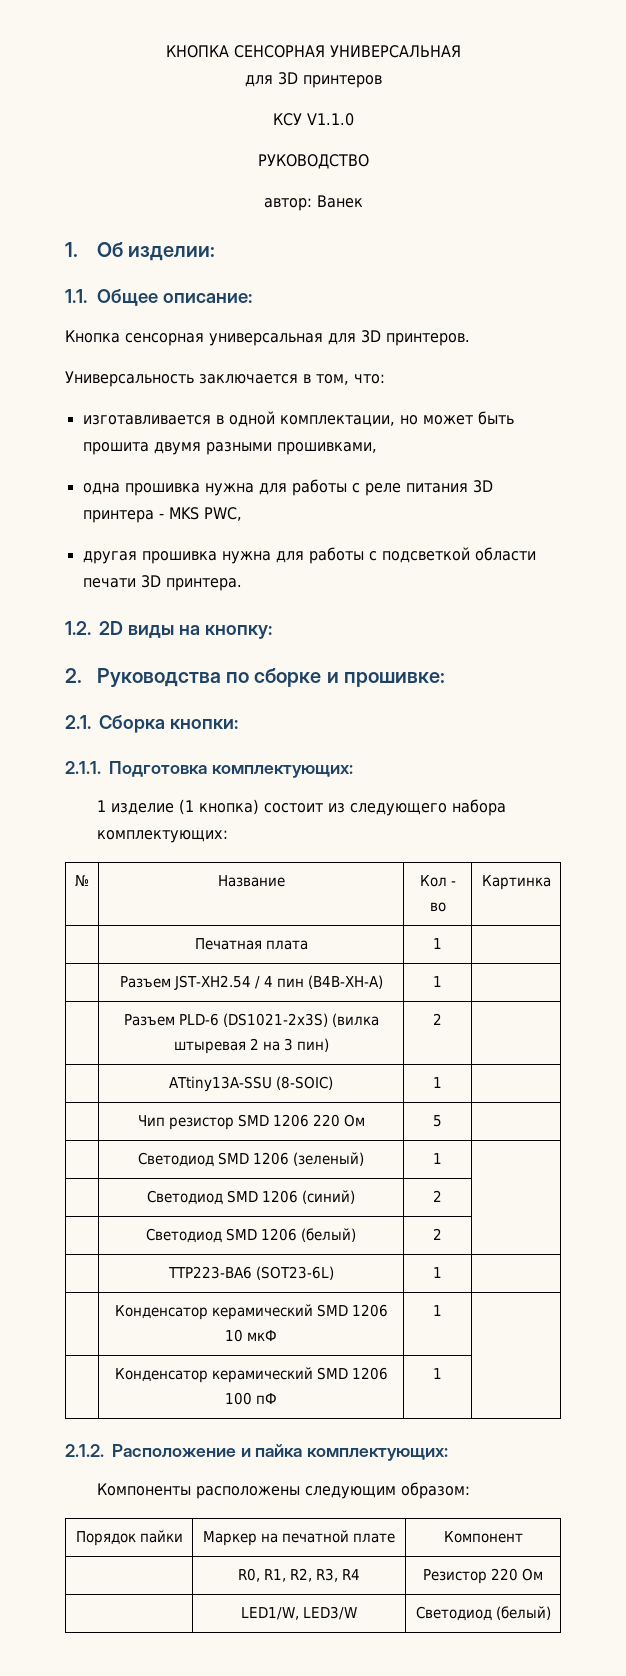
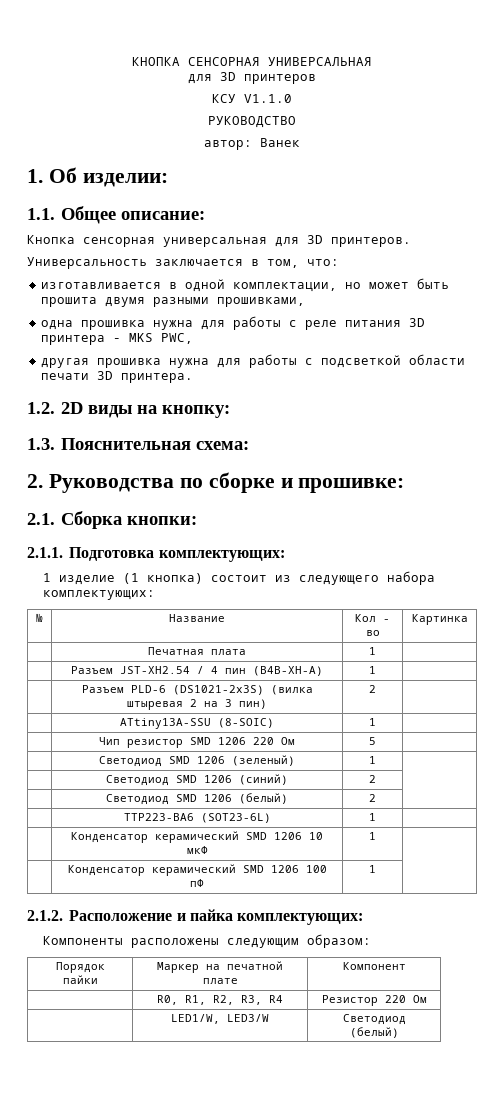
+ 1.3. Пояснительная схема:

